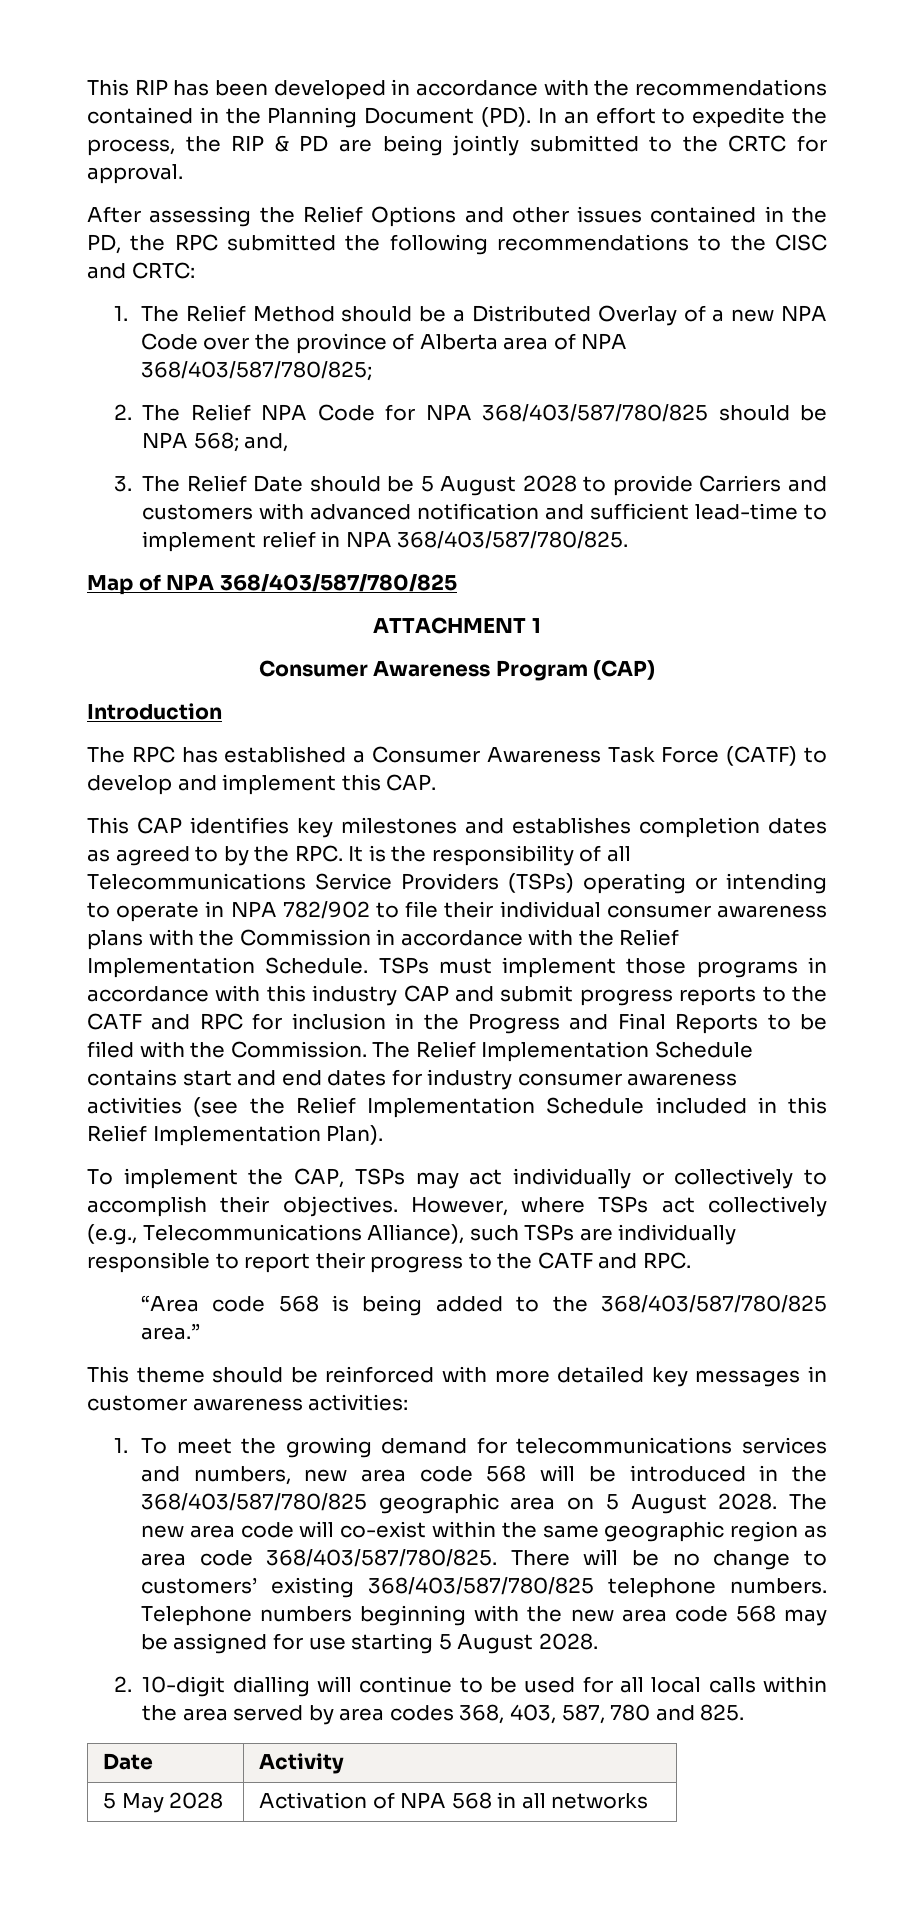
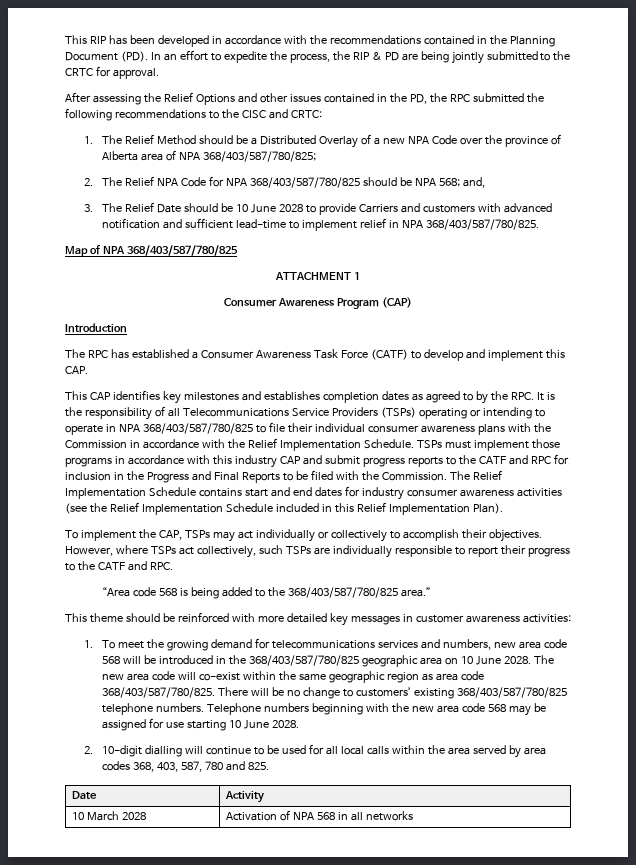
- 3. The Relief Date should be 5 August 2028 to provide Carriers and customers with advanced notification and sufficient lead-time to implement relief in NPA 368/403/587/780/825.
+ 3. The Relief Date should be 10 June 2028 to provide Carriers and customers with advanced notification and sufficient lead-time to implement relief in NPA 368/403/587/780/825.
- This CAP identifies key milestones and establishes completion dates as agreed to by the RPC. It is the responsibility of all Telecommunications Service Providers (TSPs) operating or intending to operate in NPA 782/902 to file their individual consumer awareness plans with the Commission in accordance with the Relief Implementation Schedule.
+ This CAP identifies key milestones and establishes completion dates as agreed to by the RPC. It is the responsibility of all Telecommunications Service Providers (TSPs) operating or intending to operate in NPA 368/403/587/780/825 to file their individual consumer awareness plans with the Commission in accordance with the Relief Implementation Schedule.
- However, where TSPs act collectively (e.g., Telecommunications Alliance), such TSPs are individually responsible to report their progress to the CATF and RPC.
+ However, where TSPs act collectively, such TSPs are individually responsible to report their progress to the CATF and RPC.
- 1. To meet the growing demand for telecommunications services and numbers, new area code 568 will be introduced in the 368/403/587/780/825 geographic area on 5 August 2028.
+ 1. To meet the growing demand for telecommunications services and numbers, new area code 568 will be introduced in the 368/403/587/780/825 geographic area on 10 June 2028.
- Telephone numbers beginning with the new area code 568 may be assigned for use starting 5 August 2028.
+ Telephone numbers beginning with the new area code 568 may be assigned for use starting 10 June 2028.
- 5 May 2028 | Activation of NPA 568 in all networks
+ 10 March 2028 | Activation of NPA 568 in all networks

